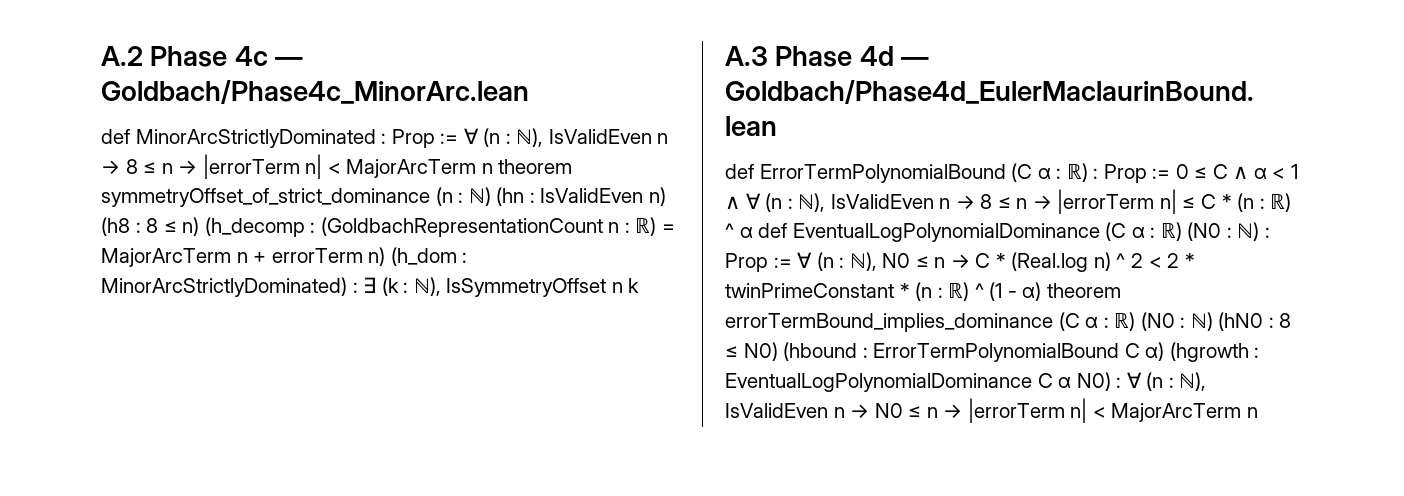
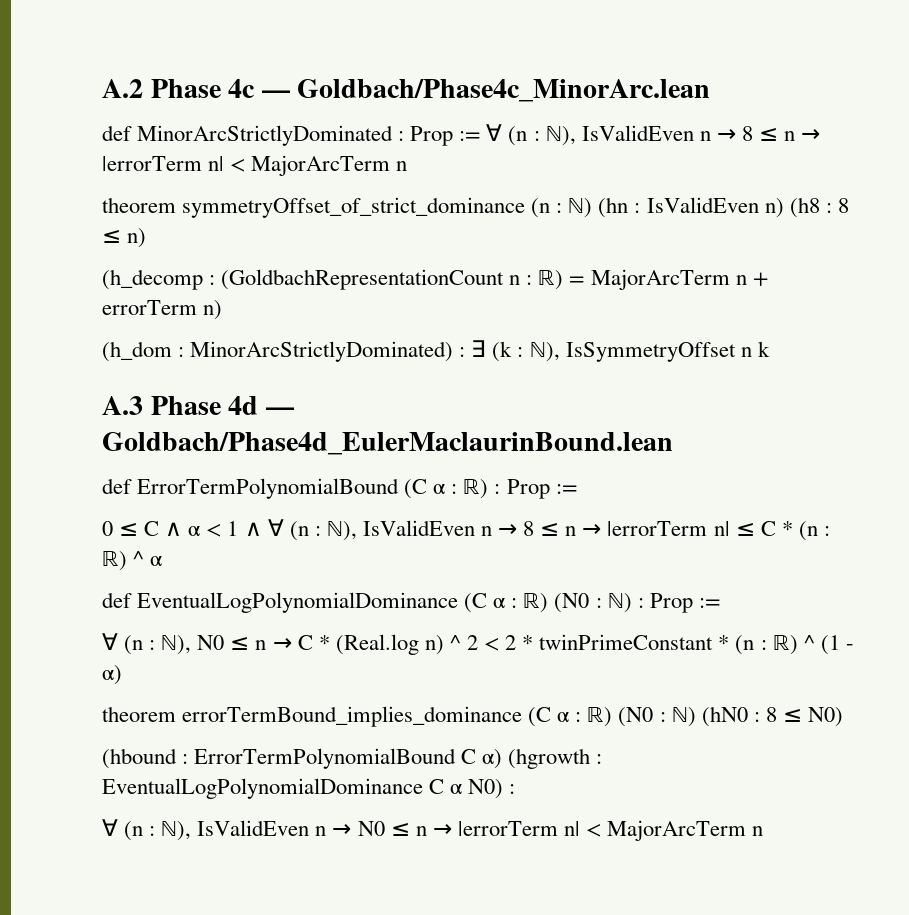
- def MinorArcStrictlyDominated : Prop := ∀ (n : ℕ), IsValidEven n → 8 ≤ n → |errorTerm n| < MajorArcTerm n theorem symmetryOffset_of_strict_dominance (n : ℕ) (hn : IsValidEven n) (h8 : 8 ≤ n) (h_decomp : (GoldbachRepresentationCount n : ℝ) = MajorArcTerm n + errorTerm n) (h_dom : MinorArcStrictlyDominated) : ∃ (k : ℕ), IsSymmetryOffset n k
+ def MinorArcStrictlyDominated : Prop := ∀ (n : ℕ), IsValidEven n → 8 ≤ n → |errorTerm n| < MajorArcTerm n
+ theorem symmetryOffset_of_strict_dominance (n : ℕ) (hn : IsValidEven n) (h8 : 8 ≤ n)
+ (h_decomp : (GoldbachRepresentationCount n : ℝ) = MajorArcTerm n + errorTerm n)
+ (h_dom : MinorArcStrictlyDominated) : ∃ (k : ℕ), IsSymmetryOffset n k
- ℝ) : Prop := 0 ≤ C ∧ α < 1 ∧ ∀ (n :
+ ℝ) : Prop :=
+ 0 ≤ C ∧ α < 1 ∧ ∀ (n :
- ℝ) ^ α def EventualLogPolynomialDominance (C α :
+ ℝ) ^ α
+ def EventualLogPolynomialDominance (C α :
- ℕ) : Prop := ∀ (n :
+ ℕ) : Prop :=
+ ∀ (n :
- ℝ) ^ (1 - α) theorem errorTermBound_implies_dominance (C α :
+ ℝ) ^ (1 - α)
+ theorem errorTermBound_implies_dominance (C α :
- 8 ≤ N0) (hbound :
+ 8 ≤ N0)
+ (hbound :
- EventualLogPolynomialDominance C α N0) : ∀ (n :
+ EventualLogPolynomialDominance C α N0) :
+ ∀ (n :

